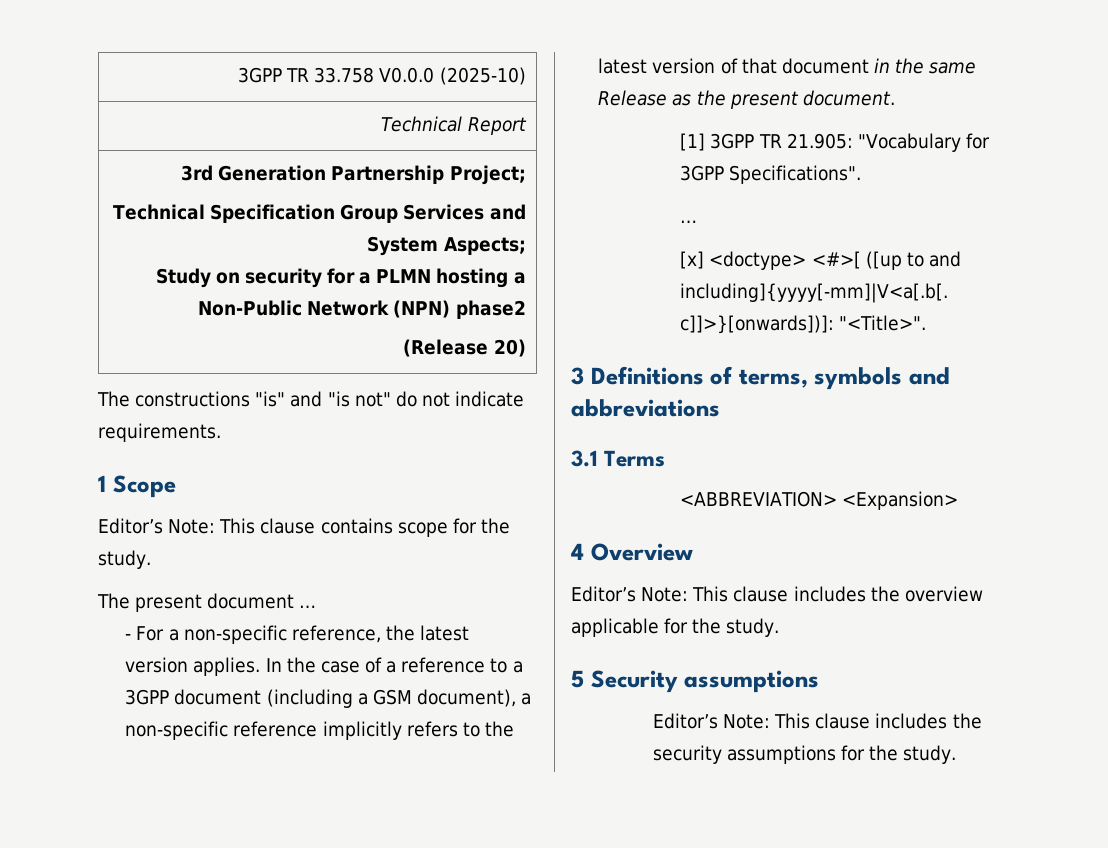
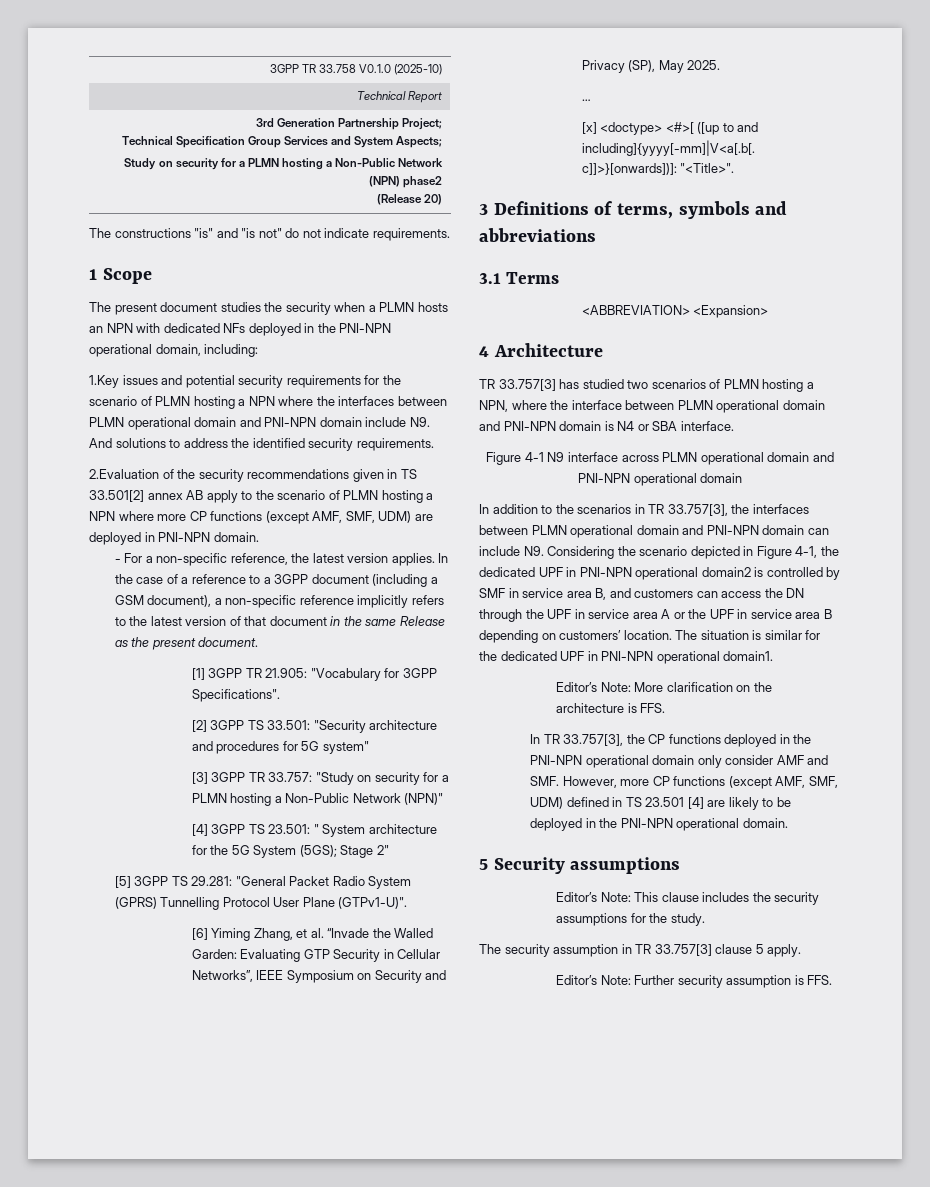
- 3GPP TR 33.758 V0.0.0 (2025-10)
+ 3GPP TR 33.758 V0.1.0 (2025-10)
- Editor’s Note: This clause contains scope for the study.
- The present document …
+ The present document studies the security when a PLMN hosts an NPN with dedicated NFs deployed in the PNI-NPN operational domain, including:
+ 1.Key issues and potential security requirements for the scenario of PLMN hosting a NPN where the interfaces between PLMN operational domain and PNI-NPN domain include N9. And solutions to address the identified security requirements.
+ 2.Evaluation of the security recommendations given in TS 33.501[2] annex AB apply to the scenario of PLMN hosting a NPN where more CP functions (except AMF, SMF, UDM) are deployed in PNI-NPN domain.
+ [2] 3GPP TS 33.501: "Security architecture and procedures for 5G system"
+ [3] 3GPP TR 33.757: "Study on security for a PLMN hosting a Non-Public Network (NPN)"
+ [4] 3GPP TS 23.501: " System architecture for the 5G System (5GS); Stage 2"
+ [5] 3GPP TS 29.281: "General Packet Radio System (GPRS) Tunnelling Protocol User Plane (GTPv1-U)".
+ [6] Yiming Zhang, et al. “Invade the Walled Garden: Evaluating GTP Security in Cellular Networks”, IEEE Symposium on Security and Privacy (SP), May 2025.
- 4 Overview
- Editor’s Note: This clause includes the overview applicable for the study.
+ 4 Architecture
+ TR 33.757[3] has studied two scenarios of PLMN hosting a NPN, where the interface between PLMN operational domain and PNI-NPN domain is N4 or SBA interface.
+ Figure 4-1 N9 interface across PLMN operational domain and PNI-NPN operational domain
+ In addition to the scenarios in TR 33.757[3], the interfaces between PLMN operational domain and PNI-NPN domain can include N9. Considering the scenario depicted in Figure 4-1, the dedicated UPF in PNI-NPN operational domain2 is controlled by SMF in service area B, and customers can access the DN through the UPF in service area A or the UPF in service area B depending on customers’ location. The situation is similar for the dedicated UPF in PNI-NPN operational domain1.
+ Editor’s Note: More clarification on the architecture is FFS.
+ In TR 33.757[3], the CP functions deployed in the PNI-NPN operational domain only consider AMF and SMF. However, more CP functions (except AMF, SMF, UDM) defined in TS 23.501 [4] are likely to be deployed in the PNI-NPN operational domain.
+ The security assumption in TR 33.757[3] clause 5 apply.
+ Editor’s Note: Further security assumption is FFS.

